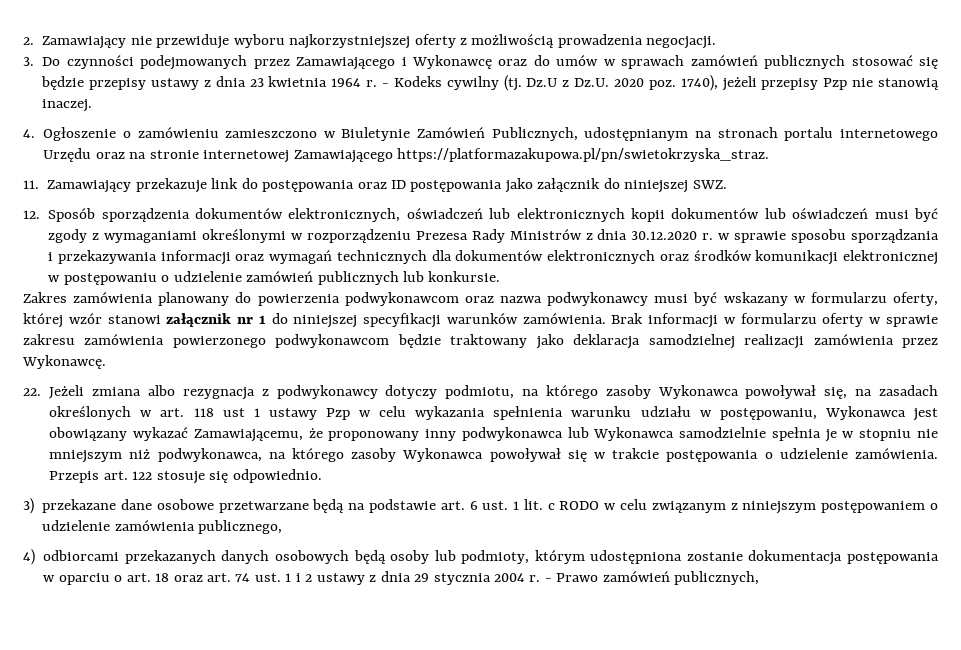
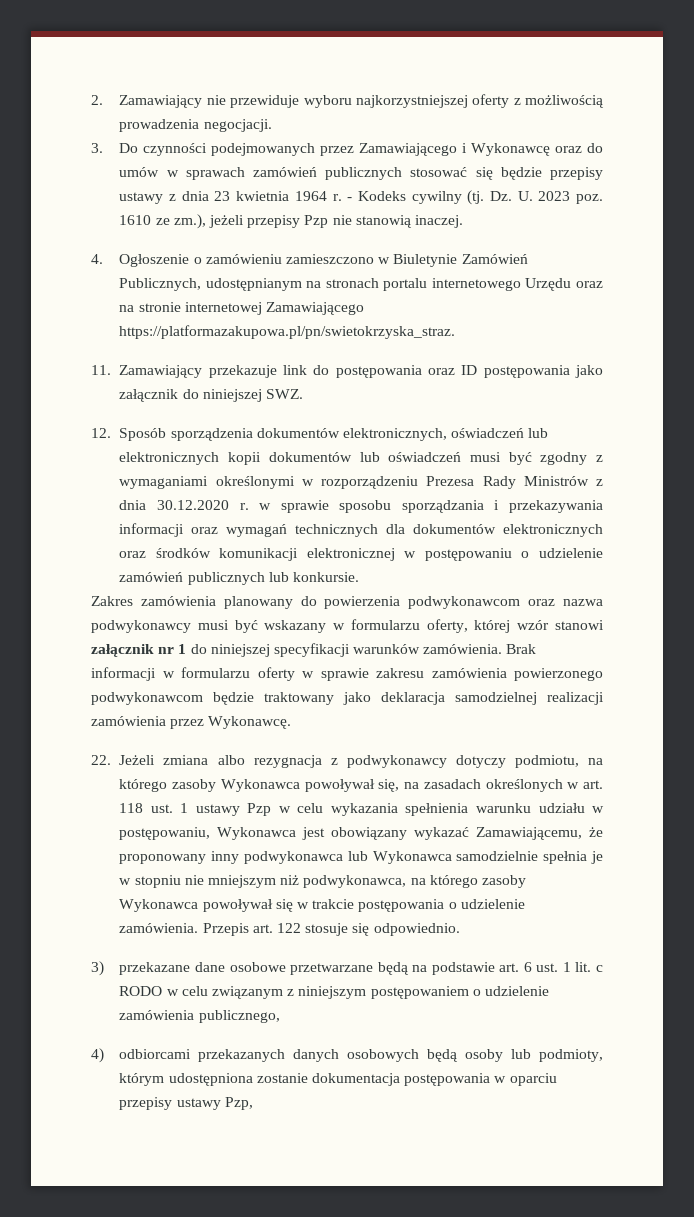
- Dz.U z Dz.U. 2020 poz. 1740), jeżeli przepisy Pzp nie stanowią inaczej.
+ Dz. U. 2023 poz. 1610 ze zm.), jeżeli przepisy Pzp nie stanowią inaczej.
- 12. Sposób sporządzenia dokumentów elektronicznych, oświadczeń lub elektronicznych kopii dokumentów lub oświadczeń musi być zgody z wymaganiami określonymi w rozporządzeniu Prezesa Rady Ministrów z dnia 30.12.2020 r. w sprawie sposobu sporządzania i przekazywania informacji oraz wymagań technicznych dla dokumentów elektronicznych oraz środków komunikacji elektronicznej w postępowaniu o udzielenie zamówień publicznych lub konkursie.
+ 12. Sposób sporządzenia dokumentów elektronicznych, oświadczeń lub elektronicznych kopii dokumentów lub oświadczeń musi być zgodny z wymaganiami określonymi w rozporządzeniu Prezesa Rady Ministrów z dnia 30.12.2020 r. w sprawie sposobu sporządzania i przekazywania informacji oraz wymagań technicznych dla dokumentów elektronicznych oraz środków komunikacji elektronicznej w postępowaniu o udzielenie zamówień publicznych lub konkursie.
- 22. Jeżeli zmiana albo rezygnacja z podwykonawcy dotyczy podmiotu, na którego zasoby Wykonawca powoływał się, na zasadach określonych w art. 118 ust 1 ustawy Pzp w celu wykazania spełnienia warunku udziału w postępowaniu, Wykonawca jest obowiązany wykazać Zamawiającemu, że proponowany inny podwykonawca lub Wykonawca samodzielnie spełnia je w stopniu nie mniejszym niż podwykonawca, na którego zasoby Wykonawca powoływał się w trakcie postępowania o udzielenie zamówienia.
+ 22. Jeżeli zmiana albo rezygnacja z podwykonawcy dotyczy podmiotu, na którego zasoby Wykonawca powoływał się, na zasadach określonych w art. 118 ust. 1 ustawy Pzp w celu wykazania spełnienia warunku udziału w postępowaniu, Wykonawca jest obowiązany wykazać Zamawiającemu, że proponowany inny podwykonawca lub Wykonawca samodzielnie spełnia je w stopniu nie mniejszym niż podwykonawca, na którego zasoby Wykonawca powoływał się w trakcie postępowania o udzielenie zamówienia.
- 4) odbiorcami przekazanych danych osobowych będą osoby lub podmioty, którym udostępniona zostanie dokumentacja postępowania w oparciu o art. 18 oraz art. 74 ust. 1 i 2 ustawy z dnia 29 stycznia 2004 r. - Prawo zamówień publicznych,
+ 4) odbiorcami przekazanych danych osobowych będą osoby lub podmioty, którym udostępniona zostanie dokumentacja postępowania w oparciu przepisy ustawy Pzp,

